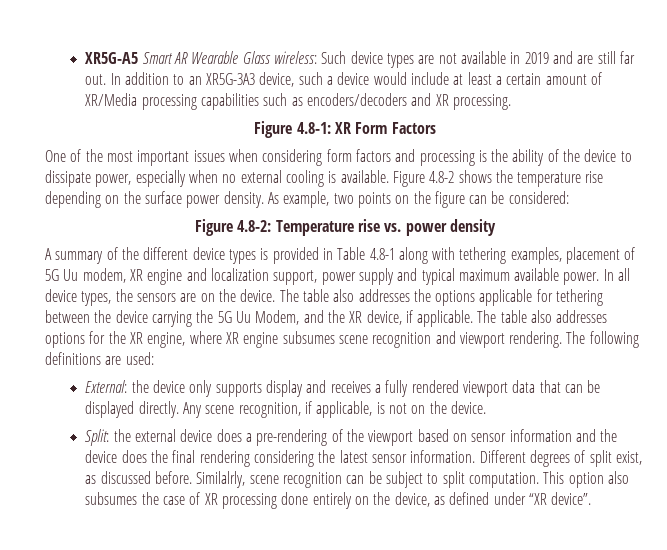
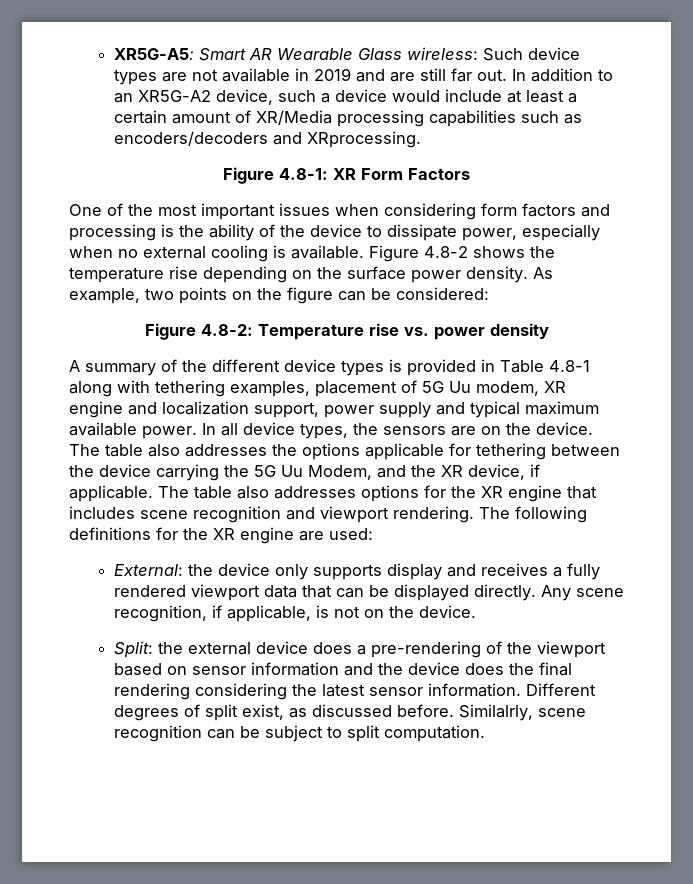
- XR5G-A5 Smart AR Wearable Glass wireless: Such device types are not available in 2019 and are still far out.
+ XR5G-A5: Smart AR Wearable Glass wireless: Such device types are not available in 2019 and are still far out.
- In addition to an XR5G-3A3 device, such a device would include at least a certain amount of XR/Media processing capabilities such as encoders/decoders and XR processing.
+ In addition to an XR5G-A2 device, such a device would include at least a certain amount of XR/Media processing capabilities such as encoders/decoders and XRprocessing.
- The table also addresses options for the XR engine, where XR engine subsumes scene recognition and viewport rendering.
+ The table also addresses options for the XR engine that includes scene recognition and viewport rendering.
- The following definitions are used:
+ The following definitions for the XR engine are used:
- This option also subsumes the case of XR processing done entirely on the device, as defined under “XR device”.

